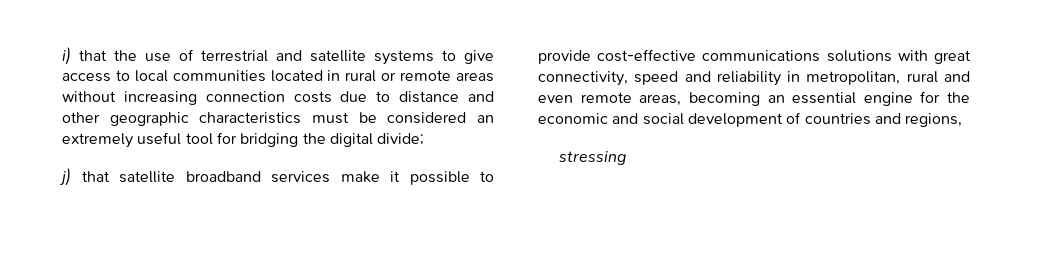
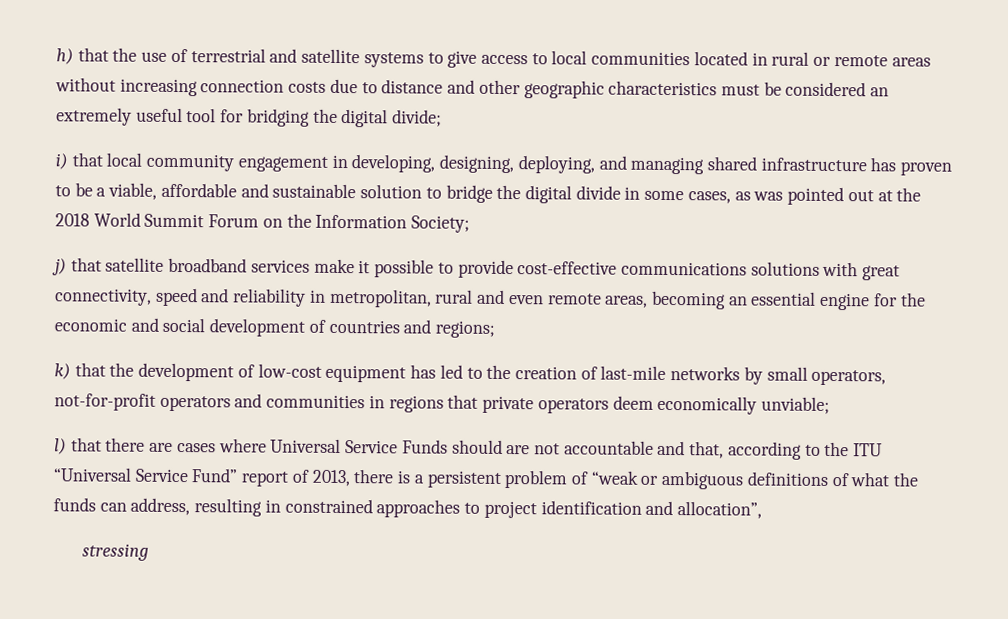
- i) that the use of terrestrial and satellite systems to give access to local communities located in rural or remote areas without increasing connection costs due to distance and other geographic characteristics must be considered an extremely useful tool for bridging the digital divide;
+ h) that the use of terrestrial and satellite systems to give access to local communities located in rural or remote areas without increasing connection costs due to distance and other geographic characteristics must be considered an extremely useful tool for bridging the digital divide;
+ i) that local community engagement in developing, designing, deploying, and managing shared infrastructure has proven to be a viable, affordable and sustainable solution to bridge the digital divide in some cases, as was pointed out at the 2018 World Summit Forum on the Information Society;
- j) that satellite broadband services make it possible to provide cost-effective communications solutions with great connectivity, speed and reliability in metropolitan, rural and even remote areas, becoming an essential engine for the economic and social development of countries and regions,
+ j) that satellite broadband services make it possible to provide cost-effective communications solutions with great connectivity, speed and reliability in metropolitan, rural and even remote areas, becoming an essential engine for the economic and social development of countries and regions;
+ k) that the development of low-cost equipment has led to the creation of last-mile networks by small operators, not-for-profit operators and communities in regions that private operators deem economically unviable;
+ l) that there are cases where Universal Service Funds should are not accountable and that, according to the ITU “Universal Service Fund” report of 2013, there is a persistent problem of “weak or ambiguous definitions of what the funds can address, resulting in constrained approaches to project identification and allocation”,

